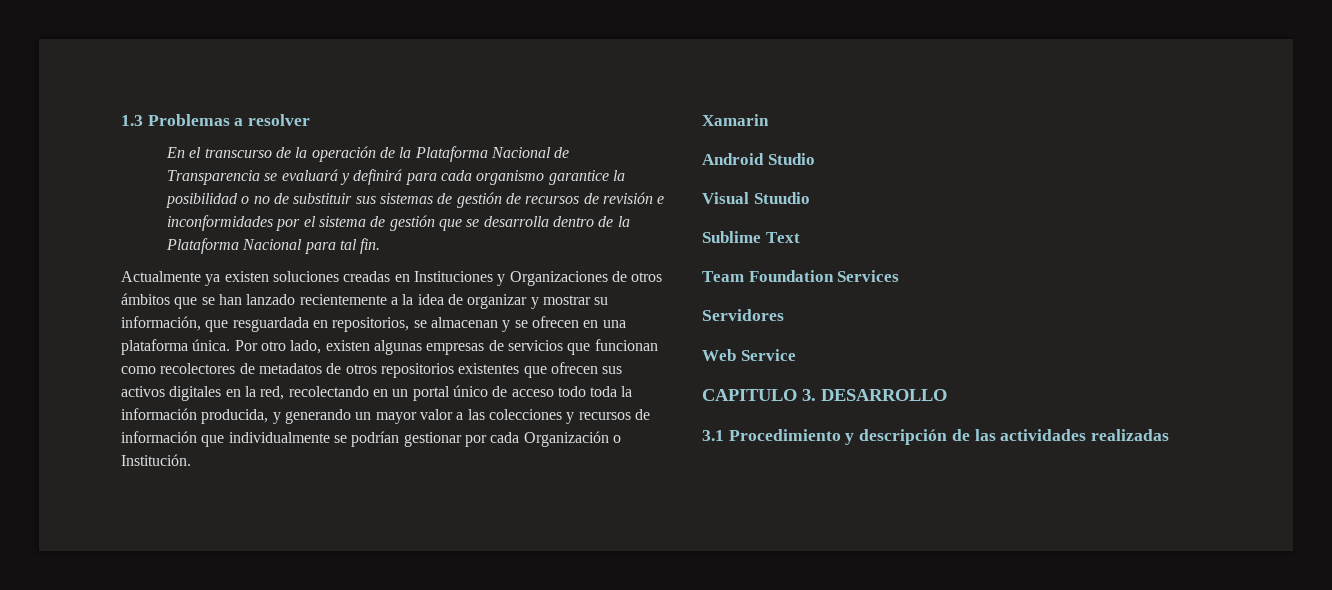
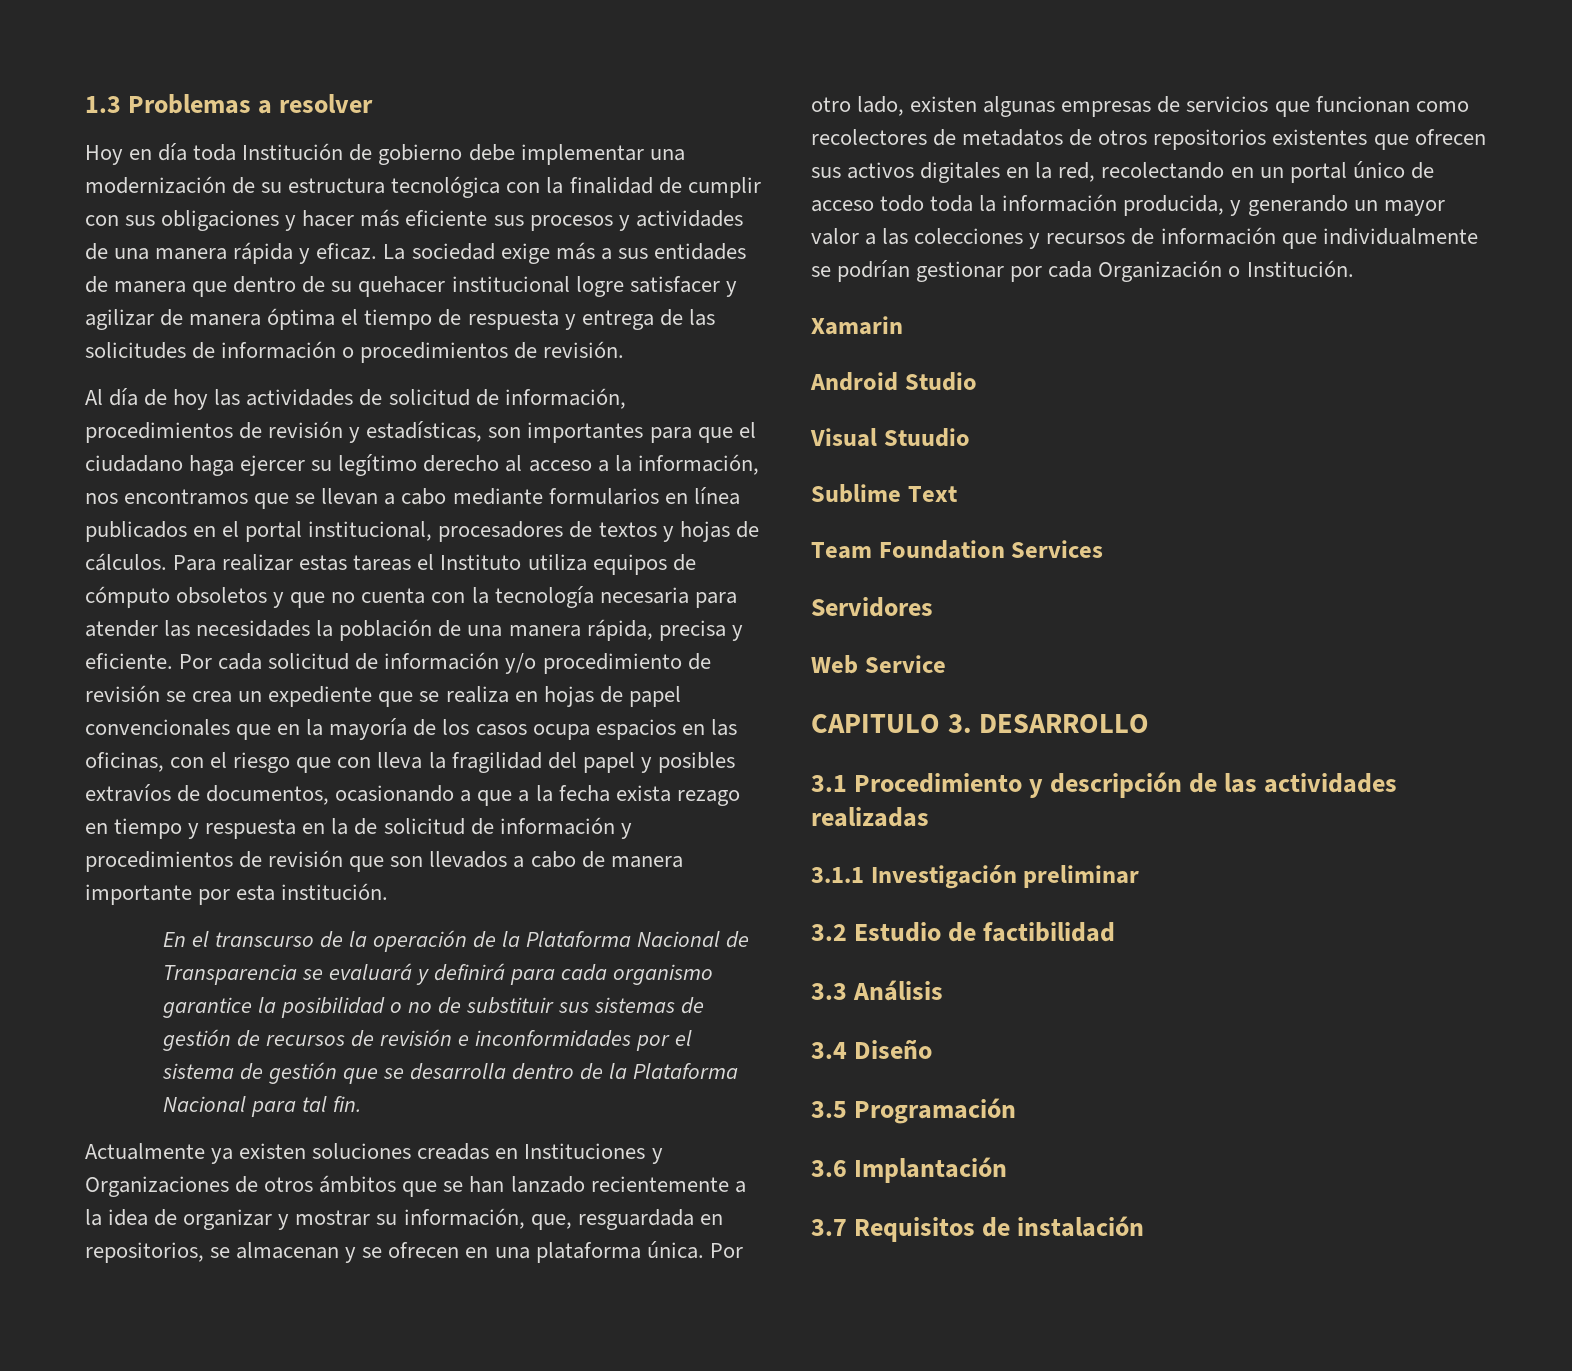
+ Hoy en día toda Institución de gobierno debe implementar una modernización de su estructura tecnológica con la finalidad de cumplir con sus obligaciones y hacer más eficiente sus procesos y actividades de una manera rápida y eficaz. La sociedad exige más a sus entidades de manera que dentro de su quehacer institucional logre satisfacer y agilizar de manera óptima el tiempo de respuesta y entrega de las solicitudes de información o procedimientos de revisión.
+ Al día de hoy las actividades de solicitud de información, procedimientos de revisión y estadísticas, son importantes para que el ciudadano haga ejercer su legítimo derecho al acceso a la información, nos encontramos que se llevan a cabo mediante formularios en línea publicados en el portal institucional, procesadores de textos y hojas de cálculos. Para realizar estas tareas el Instituto utiliza equipos de cómputo obsoletos y que no cuenta con la tecnología necesaria para atender las necesidades la población de una manera rápida, precisa y eficiente. Por cada solicitud de información y/o procedimiento de revisión se crea un expediente que se realiza en hojas de papel convencionales que en la mayoría de los casos ocupa espacios en las oficinas, con el riesgo que con lleva la fragilidad del papel y posibles extravíos de documentos, ocasionando a que a la fecha exista rezago en tiempo y respuesta en la de solicitud de información y procedimientos de revisión que son llevados a cabo de manera importante por esta institución.
- Actualmente ya existen soluciones creadas en Instituciones y Organizaciones de otros ámbitos que se han lanzado recientemente a la idea de organizar y mostrar su información, que resguardada en repositorios, se almacenan y se ofrecen en una plataforma única.
+ Actualmente ya existen soluciones creadas en Instituciones y Organizaciones de otros ámbitos que se han lanzado recientemente a la idea de organizar y mostrar su información, que, resguardada en repositorios, se almacenan y se ofrecen en una plataforma única.
+ 3.1.1 Investigación preliminar
+ 3.2 Estudio de factibilidad
+ 3.3 Análisis
+ 3.4 Diseño
+ 3.5 Programación
+ 3.6 Implantación
+ 3.7 Requisitos de instalación

